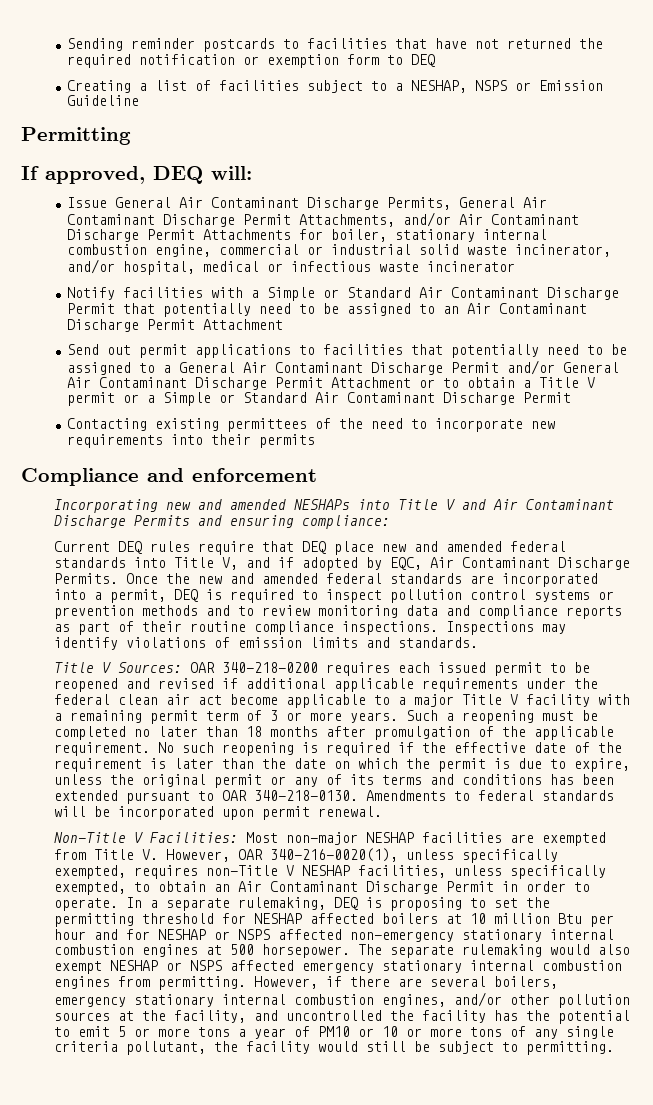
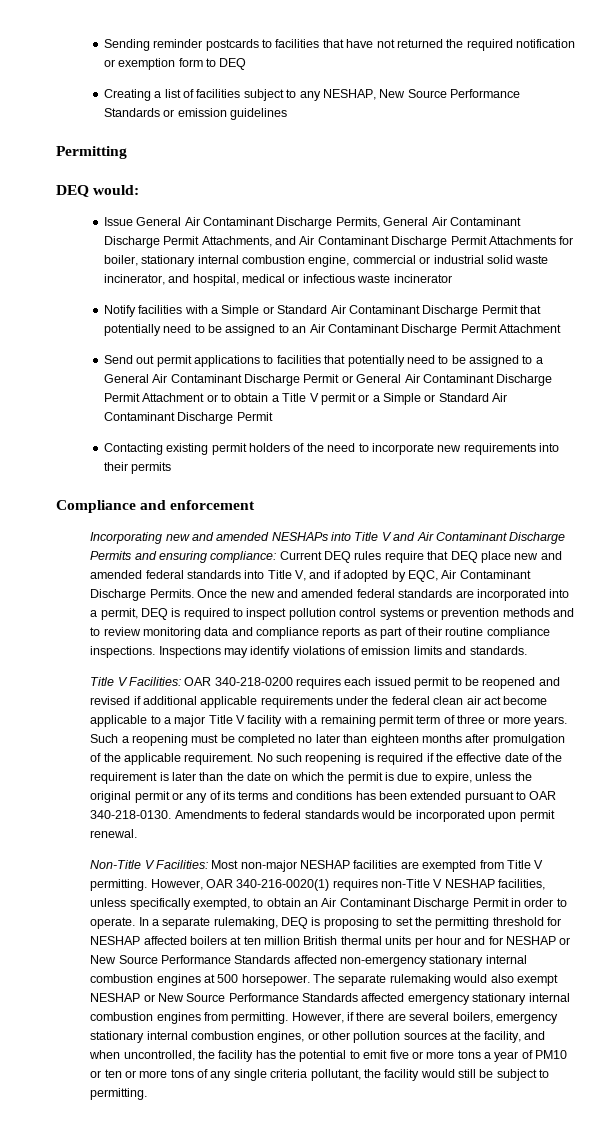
- Creating a list of facilities subject to a NESHAP, NSPS or Emission Guideline
+ Creating a list of facilities subject to any NESHAP, New Source Performance Standards or emission guidelines
  Permitting
- If approved, DEQ will:
+ DEQ would:
- Issue General Air Contaminant Discharge Permits, General Air Contaminant Discharge Permit Attachments, and/or Air Contaminant Discharge Permit Attachments for boiler, stationary internal combustion engine, commercial or industrial solid waste incinerator, and/or hospital, medical or infectious waste incinerator
+ Issue General Air Contaminant Discharge Permits, General Air Contaminant Discharge Permit Attachments, and Air Contaminant Discharge Permit Attachments for boiler, stationary internal combustion engine, commercial or industrial solid waste incinerator, and hospital, medical or infectious waste incinerator
- Send out permit applications to facilities that potentially need to be assigned to a General Air Contaminant Discharge Permit and/or General Air Contaminant Discharge Permit Attachment or to obtain a Title V permit or a Simple or Standard Air Contaminant Discharge Permit
+ Send out permit applications to facilities that potentially need to be assigned to a General Air Contaminant Discharge Permit or General Air Contaminant Discharge Permit Attachment or to obtain a Title V permit or a Simple or Standard Air Contaminant Discharge Permit
- Contacting existing permittees of the need to incorporate new requirements into their permits
+ Contacting existing permit holders of the need to incorporate new requirements into their permits
- Incorporating new and amended NESHAPs into Title V and Air Contaminant Discharge Permits and ensuring compliance:
- Current DEQ rules require that DEQ place new and amended federal standards into Title V, and if adopted by EQC, Air Contaminant Discharge Permits.
+ Incorporating new and amended NESHAPs into Title V and Air Contaminant Discharge Permits and ensuring compliance: Current DEQ rules require that DEQ place new and amended federal standards into Title V, and if adopted by EQC, Air Contaminant Discharge Permits.
- Title V Sources: OAR 340-218-0200 requires each issued permit to be reopened and revised if additional applicable requirements under the federal clean air act become applicable to a major Title V facility with a remaining permit term of 3 or more years.
+ Title V Facilities: OAR 340-218-0200 requires each issued permit to be reopened and revised if additional applicable requirements under the federal clean air act become applicable to a major Title V facility with a remaining permit term of three or more years.
- Such a reopening must be completed no later than 18 months after promulgation of the applicable requirement.
+ Such a reopening must be completed no later than eighteen months after promulgation of the applicable requirement.
- Amendments to federal standards will be incorporated upon permit renewal.
+ Amendments to federal standards would be incorporated upon permit renewal.
- Non-Title V Facilities: Most non-major NESHAP facilities are exempted from Title V. However, OAR 340-216-0020(1), unless specifically exempted, requires non-Title V NESHAP facilities, unless specifically exempted, to obtain an Air Contaminant Discharge Permit in order to operate.
+ Non-Title V Facilities: Most non-major NESHAP facilities are exempted from Title V permitting. However, OAR 340-216-0020(1) requires non-Title V NESHAP facilities, unless specifically exempted, to obtain an Air Contaminant Discharge Permit in order to operate.
- In a separate rulemaking, DEQ is proposing to set the permitting threshold for NESHAP affected boilers at 10 million Btu per hour and for NESHAP or NSPS affected non-emergency stationary internal combustion engines at 500 horsepower.
+ In a separate rulemaking, DEQ is proposing to set the permitting threshold for NESHAP affected boilers at ten million British thermal units per hour and for NESHAP or New Source Performance Standards affected non-emergency stationary internal combustion engines at 500 horsepower.
- The separate rulemaking would also exempt NESHAP or NSPS affected emergency stationary internal combustion engines from permitting.
+ The separate rulemaking would also exempt NESHAP or New Source Performance Standards affected emergency stationary internal combustion engines from permitting.
- However, if there are several boilers, emergency stationary internal combustion engines, and/or other pollution sources at the facility, and uncontrolled the facility has the potential to emit 5 or more tons a year of PM10 or 10 or more tons of any single criteria pollutant, the facility would still be subject to permitting.
+ However, if there are several boilers, emergency stationary internal combustion engines, or other pollution sources at the facility, and when uncontrolled, the facility has the potential to emit five or more tons a year of PM10 or ten or more tons of any single criteria pollutant, the facility would still be subject to permitting.

